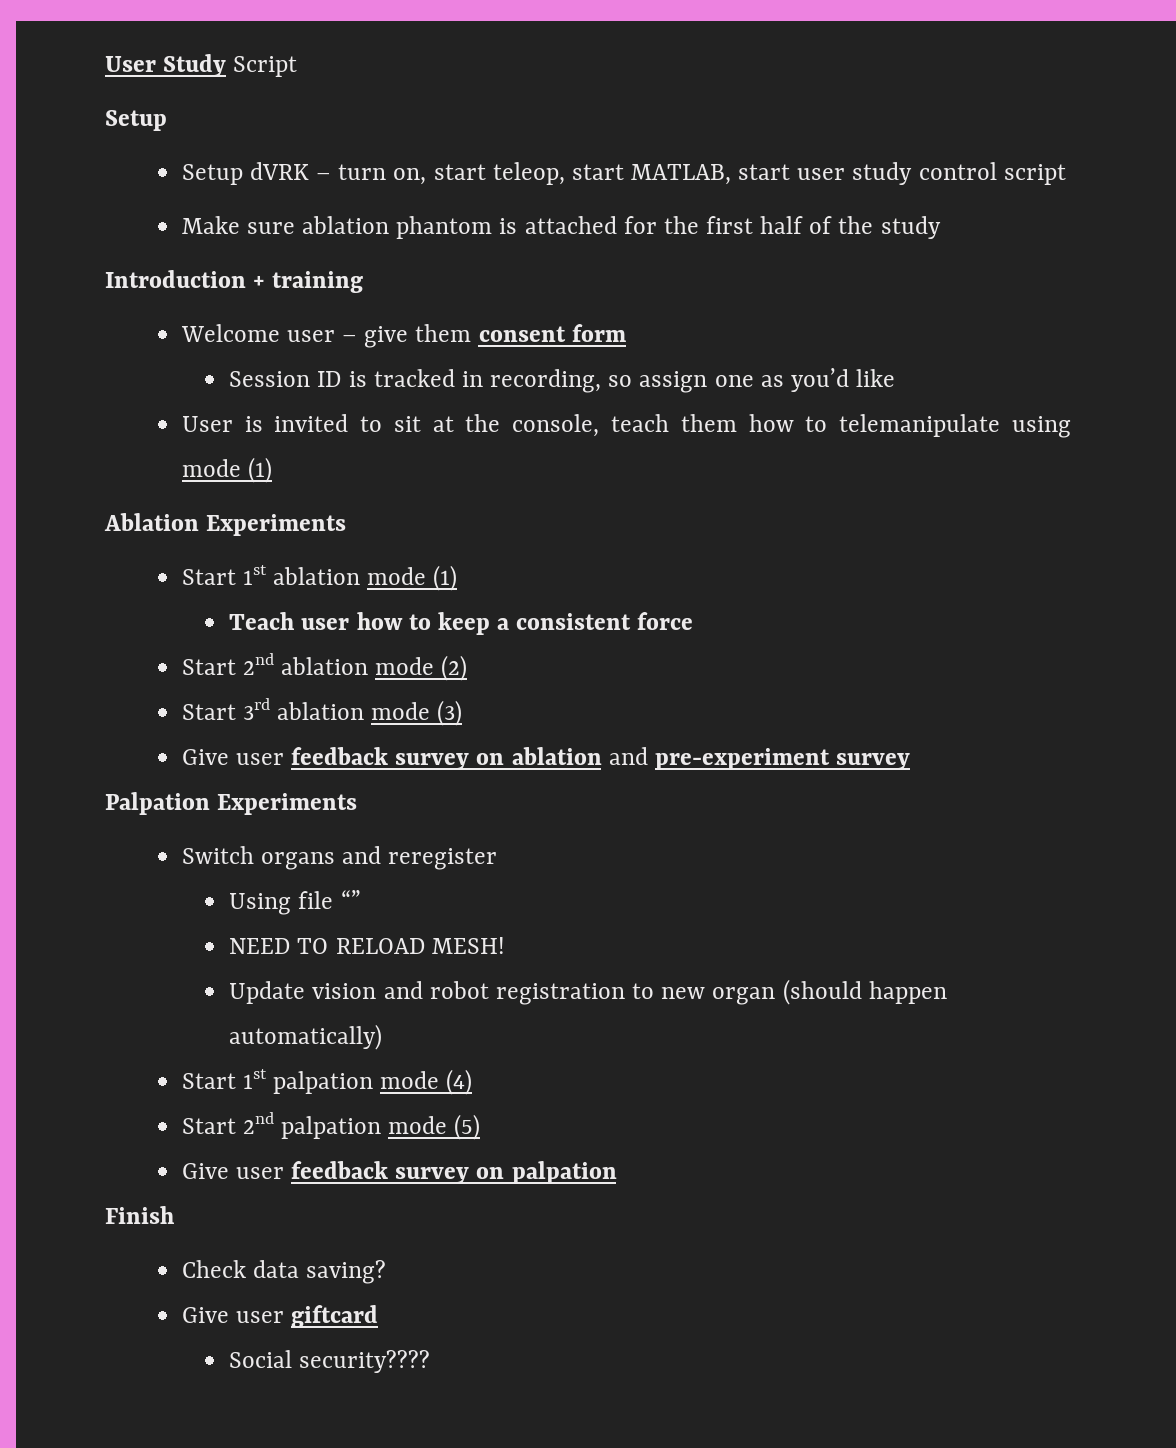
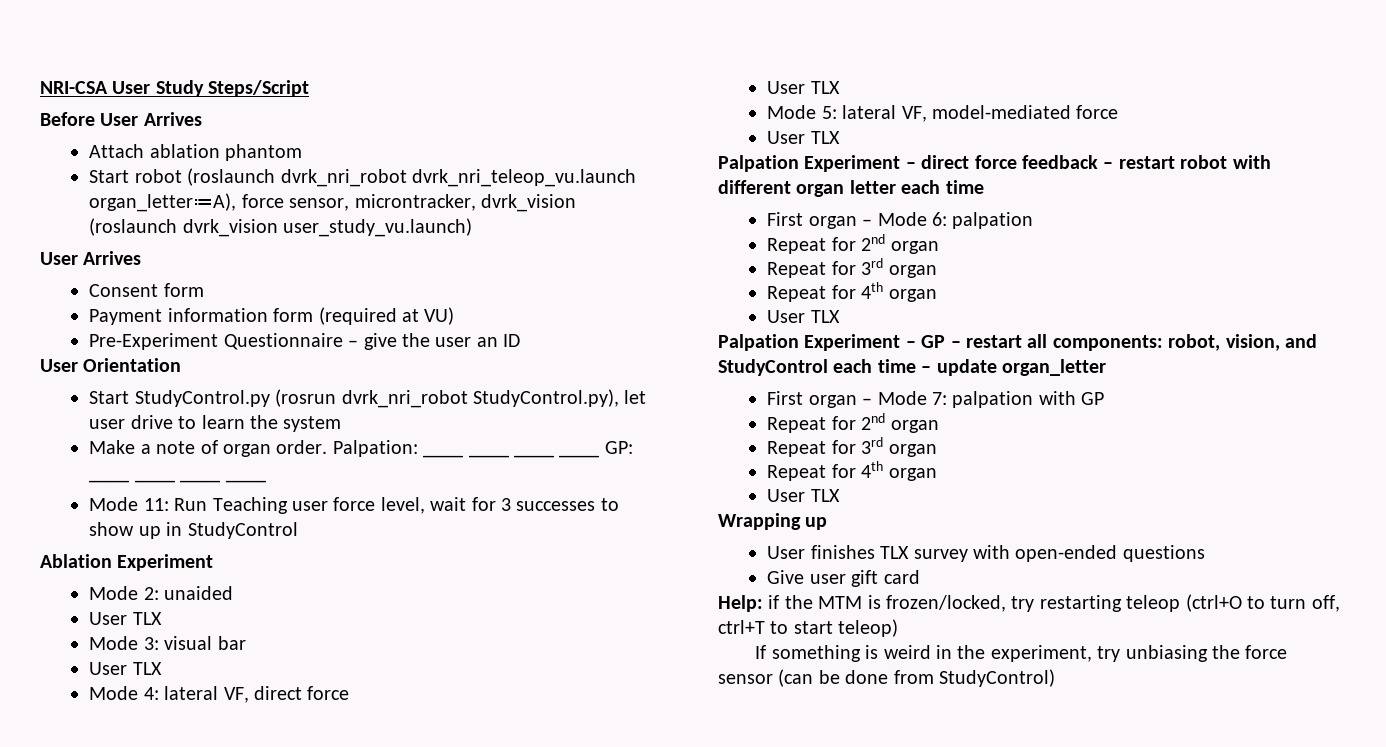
- User Study Script
- Setup
- Setup dVRK – turn on, start teleop, start MATLAB, start user study control script
- Make sure ablation phantom is attached for the first half of the study
- Introduction + training
- Welcome user – give them consent form
- Session ID is tracked in recording, so assign one as you’d like
- User is invited to sit at the console, teach them how to telemanipulate using mode (1)
- Ablation Experiments
- Start 1st ablation mode (1)
- Teach user how to keep a consistent force
- Start 2nd ablation mode (2)
- Start 3rd ablation mode (3)
- Give user feedback survey on ablation and pre-experiment survey
- Palpation Experiments
- Switch organs and reregister
- Using file “”
- NEED TO RELOAD MESH!
- Update vision and robot registration to new organ (should happen automatically)
- Start 1st palpation mode (4)
- Start 2nd palpation mode (5)
- Give user feedback survey on palpation
- Finish
- Check data saving?
- Give user giftcard
- Social security????
+ NRI-CSA User Study Steps/Script
+ Before User Arrives
+ Attach ablation phantom
+ Start robot (roslaunch dvrk_nri_robot dvrk_nri_teleop_vu.launch organ_letter≔A), force sensor, microntracker, dvrk_vision (roslaunch dvrk_vision user_study_vu.launch)
+ User Arrives
+ Consent form
+ Payment information form (required at VU)
+ Pre-Experiment Questionnaire – give the user an ID
+ User Orientation
+ Start StudyControl.py (rosrun dvrk_nri_robot StudyControl.py), let user drive to learn the system
+ Make a note of organ order. Palpation: ____ ____ ____ ____ GP: ____ ____ ____ ____
+ Mode 11: Run Teaching user force level, wait for 3 successes to show up in StudyControl
+ Ablation Experiment
+ Mode 2: unaided
+ User TLX
+ Mode 3: visual bar
+ User TLX
+ Mode 4: lateral VF, direct force
+ User TLX
+ Mode 5: lateral VF, model-mediated force
+ User TLX
+ Palpation Experiment – direct force feedback – restart robot with different organ letter each time
+ First organ – Mode 6: palpation
+ Repeat for 2nd organ
+ Repeat for 3rd organ
+ Repeat for 4th organ
+ User TLX
+ Palpation Experiment – GP – restart all components: robot, vision, and StudyControl each time – update organ_letter
+ First organ – Mode 7: palpation with GP
+ Repeat for 2nd organ
+ Repeat for 3rd organ
+ Repeat for 4th organ
+ User TLX
+ Wrapping up
+ User finishes TLX survey with open-ended questions
+ Give user gift card
+ Help: if the MTM is frozen/locked, try restarting teleop (ctrl+O to turn off, ctrl+T to start teleop)
+ If something is weird in the experiment, try unbiasing the force sensor (can be done from StudyControl)

